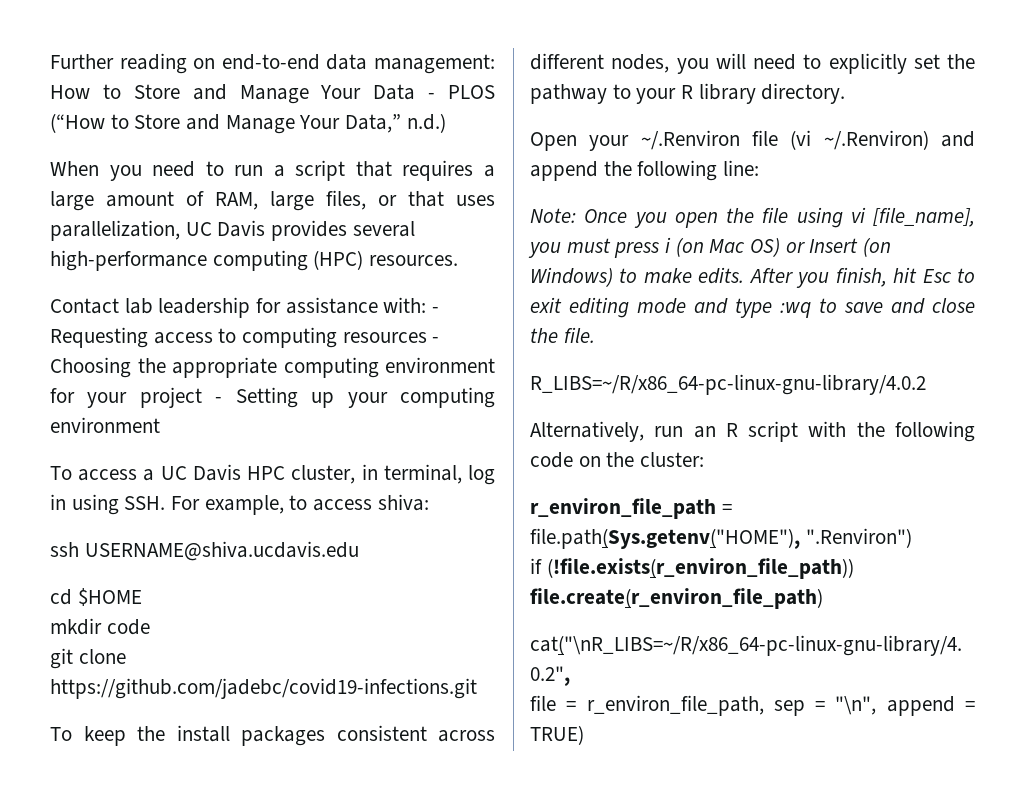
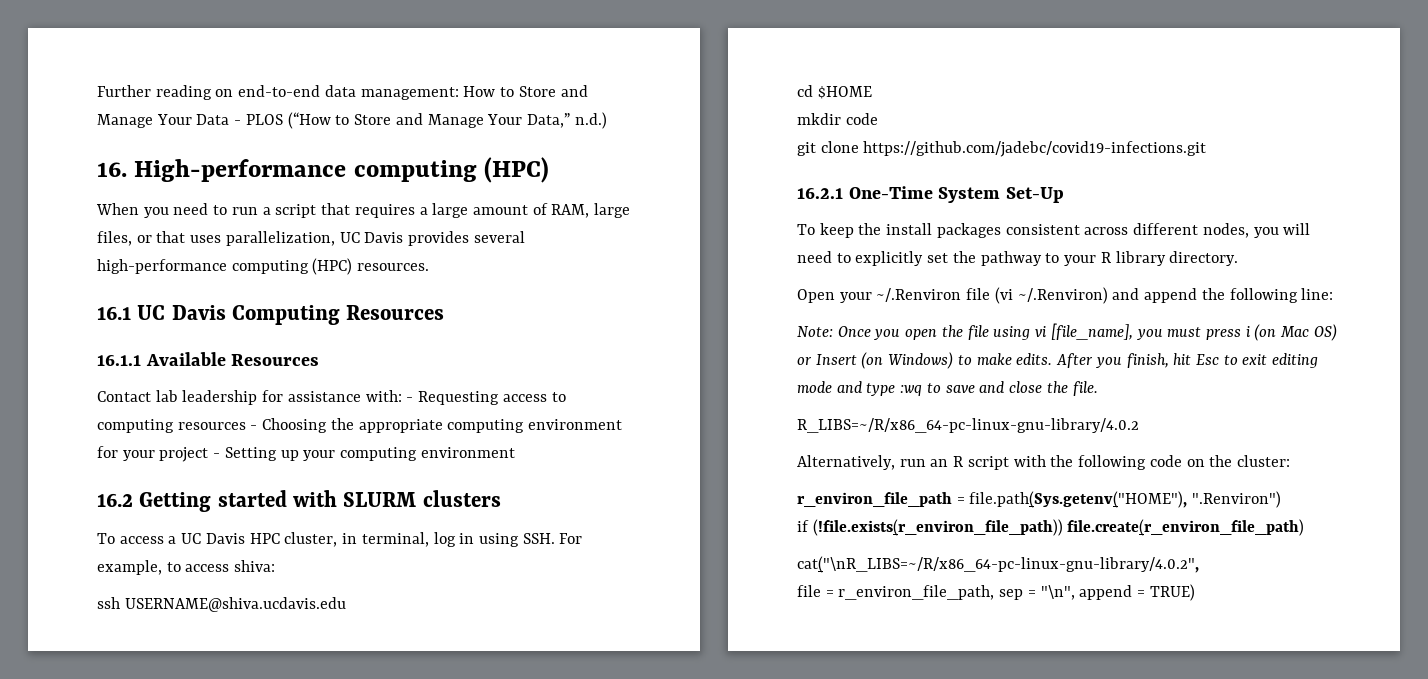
+ 16. High-performance computing (HPC)
+ 16.1 UC Davis Computing Resources
+ 16.1.1 Available Resources
+ 16.2 Getting started with SLURM clusters
+ 16.2.1 One-Time System Set-Up

